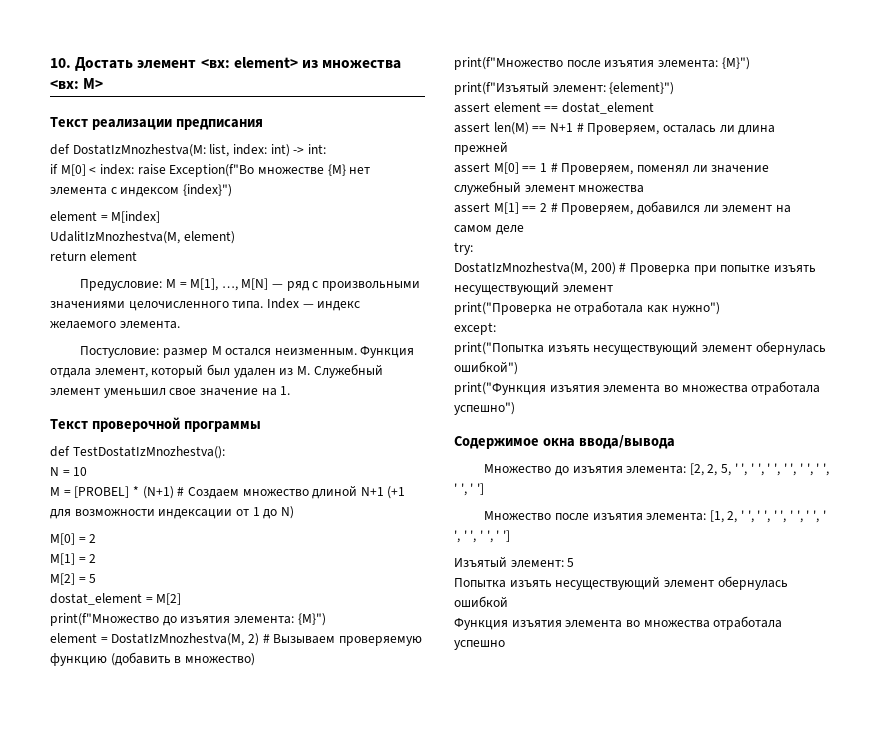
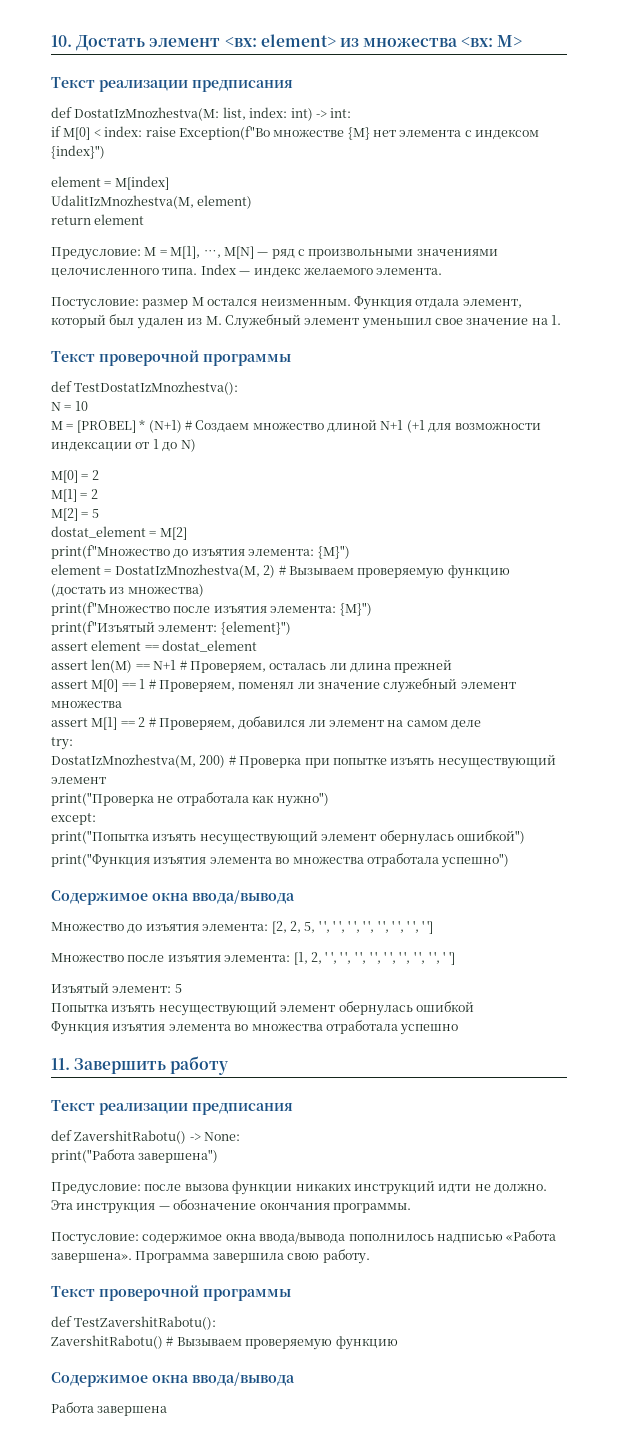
- element = DostatIzMnozhestva(M, 2) # Вызываем проверяемую функцию (добавить в множество)
+ element = DostatIzMnozhestva(M, 2) # Вызываем проверяемую функцию (достать из множества)
+ 11. Завершить работу
+ Текст реализации предписания
+ def ZavershitRabotu() -> None:
+ print("Работа завершена")
+ Предусловие: после вызова функции никаких инструкций идти не должно. Эта инструкция — обозначение окончания программы.
+ Постусловие: содержимое окна ввода/вывода пополнилось надписью «Работа завершена». Программа завершила свою работу.
+ Текст проверочной программы
+ def TestZavershitRabotu():
+ ZavershitRabotu() # Вызываем проверяемую функцию
+ Содержимое окна ввода/вывода
+ Работа завершена

